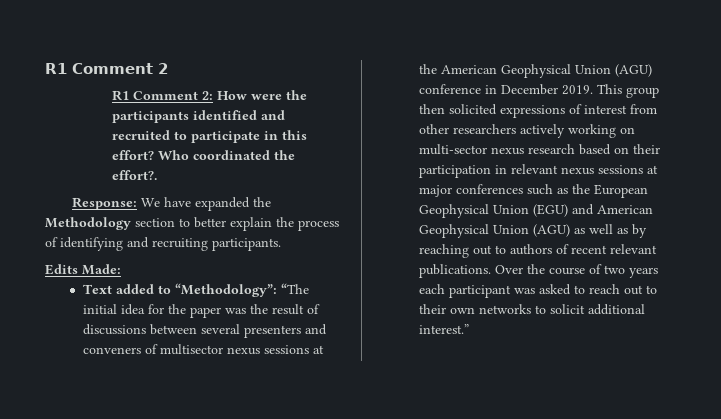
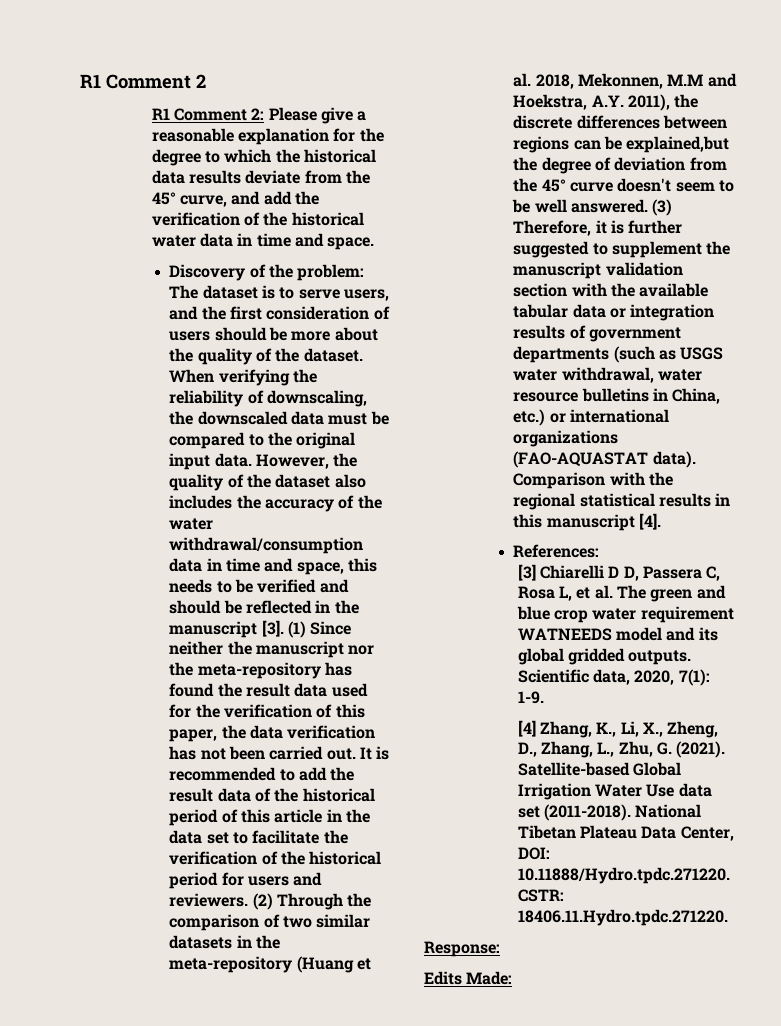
- R1 Comment 2: How were the participants identified and recruited to participate in this effort? Who coordinated the effort?.
- Response: We have expanded the Methodology section to better explain the process of identifying and recruiting participants.
+ R1 Comment 2: Please give a reasonable explanation for the degree to which the historical data results deviate from the 45° curve, and add the verification of the historical water data in time and space.
+ Discovery of the problem: The dataset is to serve users, and the first consideration of users should be more about the quality of the dataset. When verifying the reliability of downscaling, the downscaled data must be compared to the original input data. However, the quality of the dataset also includes the accuracy of the water withdrawal/consumption data in time and space, this needs to be verified and should be reflected in the manuscript [3]. (1) Since neither the manuscript nor the meta-repository has found the result data used for the verification of this paper, the data verification has not been carried out. It is recommended to add the result data of the historical period of this article in the data set to facilitate the verification of the historical period for users and reviewers. (2) Through the comparison of two similar datasets in the meta-repository (Huang et al. 2018, Mekonnen, M.M and Hoekstra, A.Y. 2011), the discrete differences between regions can be explained,but the degree of deviation from the 45° curve doesn't seem to be well answered. (3) Therefore, it is further suggested to supplement the manuscript validation section with the available tabular data or integration results of government departments (such as USGS water withdrawal, water resource bulletins in China, etc.) or international organizations (FAO-AQUASTAT data). Comparison with the regional statistical results in this manuscript [4].
+ References:
+ [3] Chiarelli D D, Passera C, Rosa L, et al. The green and blue crop water requirement WATNEEDS model and its global gridded outputs. Scientific data, 2020, 7(1): 1-9.
+ [4] Zhang, K., Li, X., Zheng, D., Zhang, L., Zhu, G. (2021). Satellite-based Global Irrigation Water Use data set (2011-2018). National Tibetan Plateau Data Center, DOI: 10.11888/Hydro.tpdc.271220. CSTR: 18406.11.Hydro.tpdc.271220.
+ Response:
  Edits Made:
- Text added to “Methodology”: “The initial idea for the paper was the result of discussions between several presenters and conveners of multisector nexus sessions at the American Geophysical Union (AGU) conference in December 2019. This group then solicited expressions of interest from other researchers actively working on multi-sector nexus research based on their participation in relevant nexus sessions at major conferences such as the European Geophysical Union (EGU) and American Geophysical Union (AGU) as well as by reaching out to authors of recent relevant publications. Over the course of two years each participant was asked to reach out to their own networks to solicit additional interest.”

